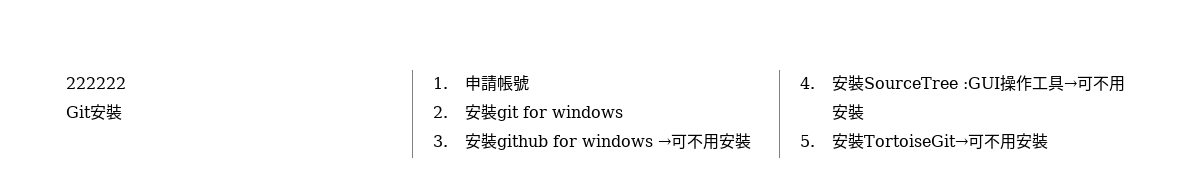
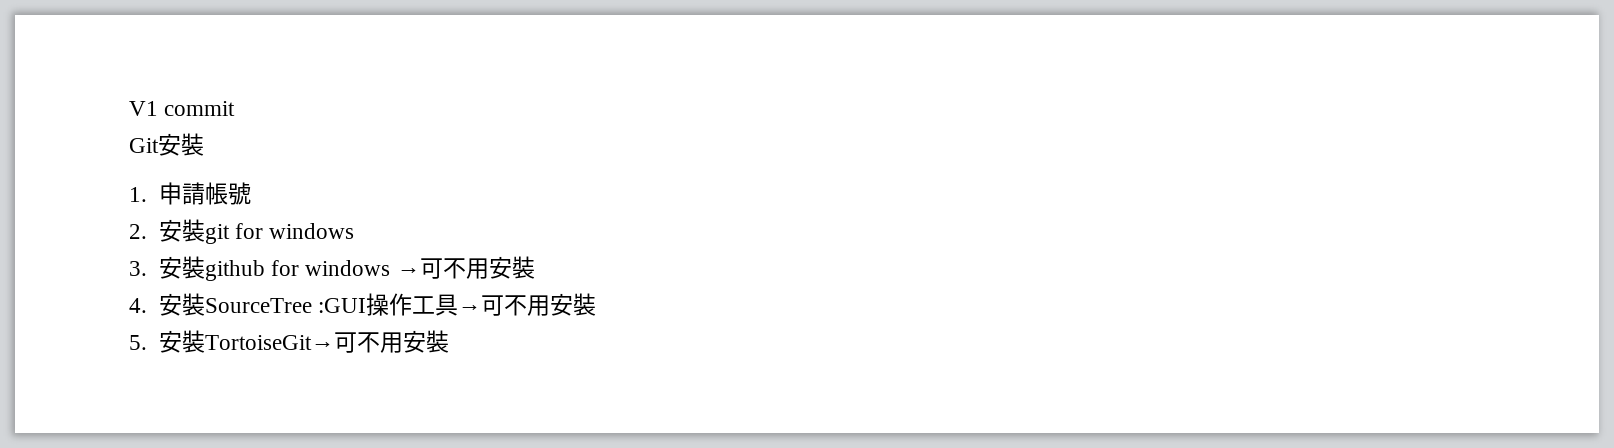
- 222222
+ V1 commit

